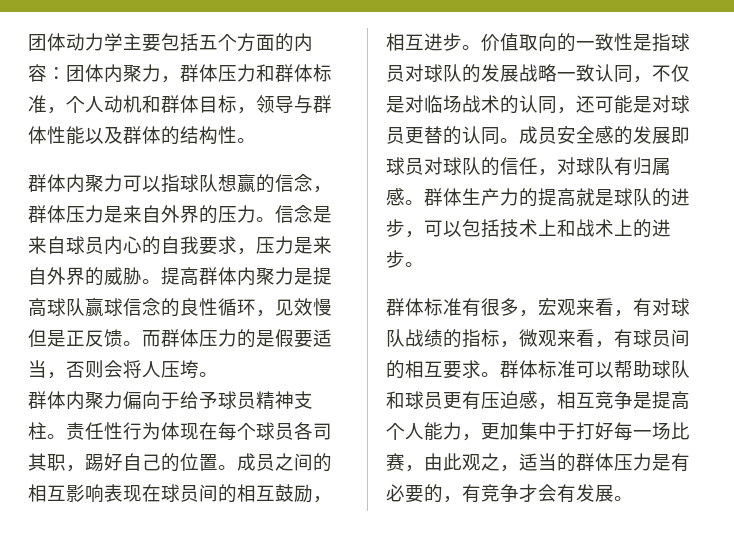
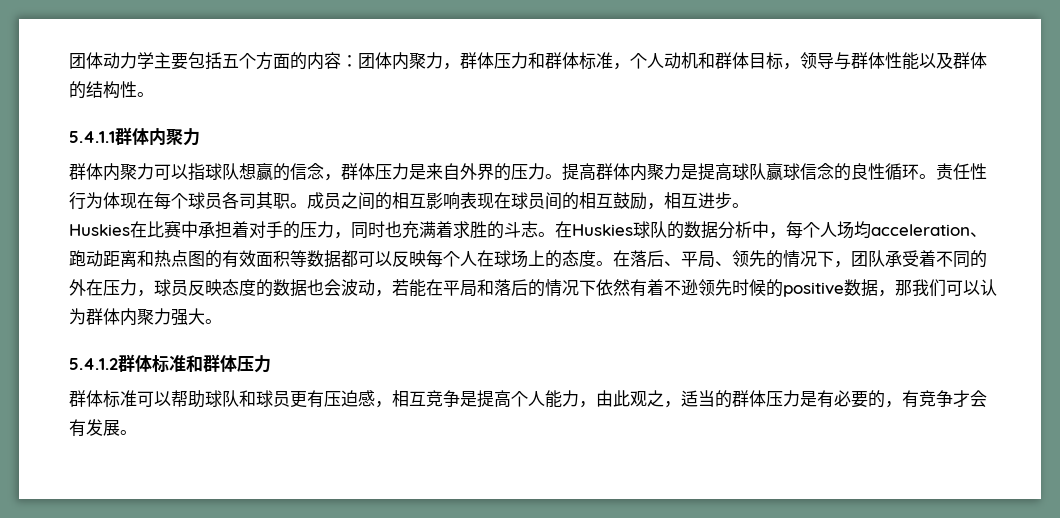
+ 5.4.1.1群体内聚力
- 信念是来自球员内心的自我要求，压力是来自外界的威胁。
- 提高群体内聚力是提高球队赢球信念的良性循环，见效慢但是正反馈。而群体压力的是假要适当，否则会将人压垮。
- 群体内聚力偏向于给予球员精神支柱。
+ 提高群体内聚力是提高球队赢球信念的良性循环。
- 责任性行为体现在每个球员各司其职，踢好自己的位置。
+ 责任性行为体现在每个球员各司其职。
- 成员之间的相互影响表现在球员间的相互鼓励，相互进步。价值取向的一致性是指球员对球队的发展战略一致认同，不仅是对临场战术的认同，还可能是对球员更替的认同。成员安全感的发展即球员对球队的信任，对球队有归属感。群体生产力的提高就是球队的进步，可以包括技术上和战术上的进步。
- 群体标准有很多，宏观来看，有对球队战绩的指标，微观来看，有球员间的相互要求。群体标准可以帮助球队和球员更有压迫感，相互竞争是提高个人能力，更加集中于打好每一场比赛，由此观之，适当的群体压力是有必要的，有竞争才会有发展。
+ 成员之间的相互影响表现在球员间的相互鼓励，相互进步。
+ Huskies在比赛中承担着对手的压力，同时也充满着求胜的斗志。在Huskies球队的数据分析中，每个人场均acceleration、跑动距离和热点图的有效面积等数据都可以反映每个人在球场上的态度。在落后、平局、领先的情况下，团队承受着不同的外在压力，球员反映态度的数据也会波动，若能在平局和落后的情况下依然有着不逊领先时候的positive数据，那我们可以认为群体内聚力强大。
+ 5.4.1.2群体标准和群体压力
+ 群体标准可以帮助球队和球员更有压迫感，相互竞争是提高个人能力，由此观之，适当的群体压力是有必要的，有竞争才会有发展。

